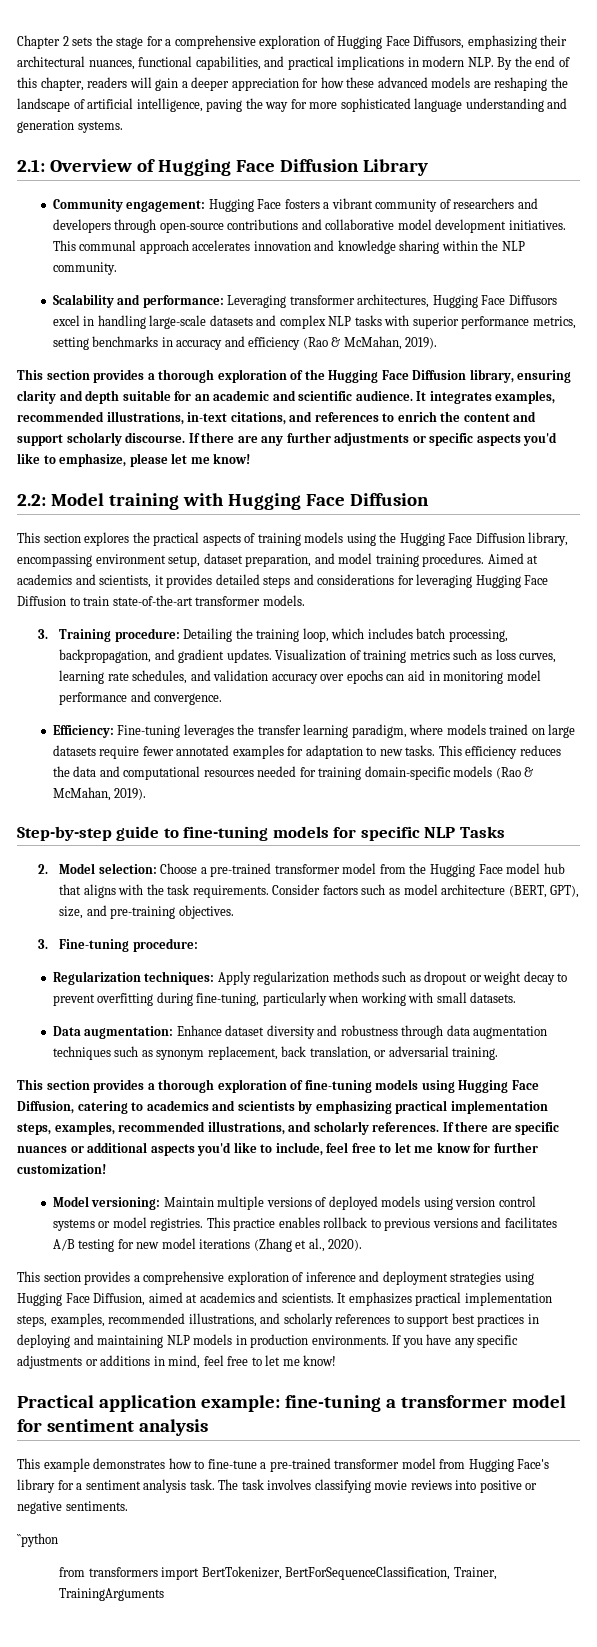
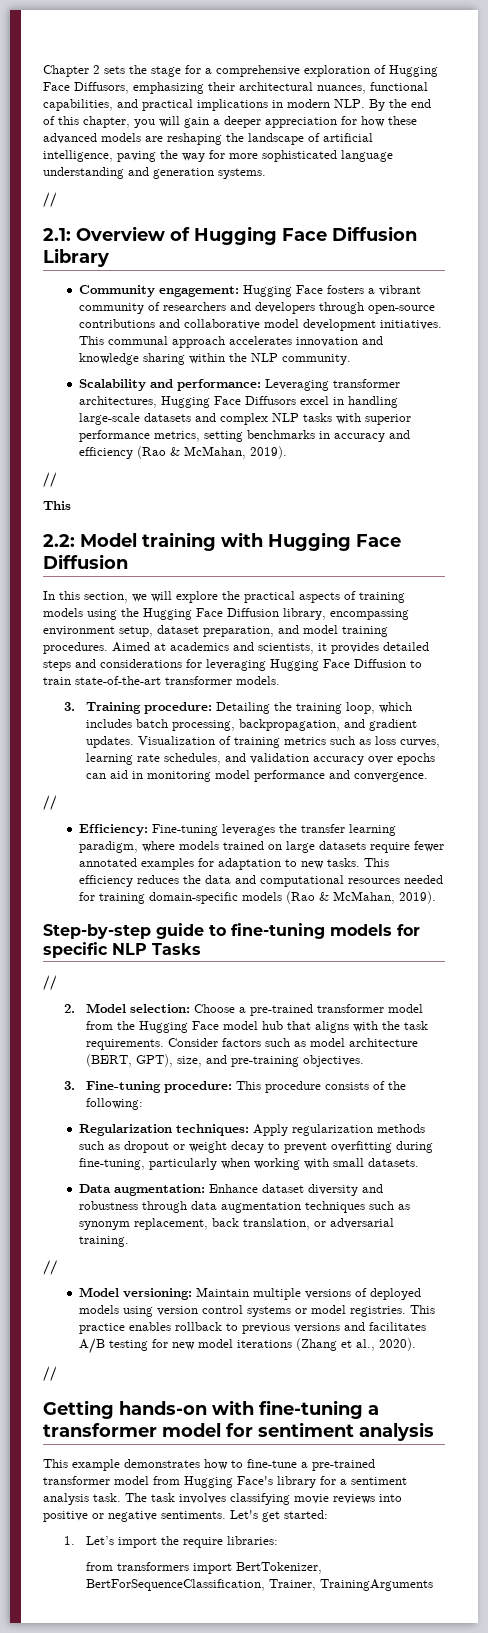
- Chapter 2 sets the stage for a comprehensive exploration of Hugging Face Diffusors, emphasizing their architectural nuances, functional capabilities, and practical implications in modern NLP. By the end of this chapter, readers will gain a deeper appreciation for how these advanced models are reshaping the landscape of artificial intelligence, paving the way for more sophisticated language understanding and generation systems.
+ Chapter 2 sets the stage for a comprehensive exploration of Hugging Face Diffusors, emphasizing their architectural nuances, functional capabilities, and practical implications in modern NLP. By the end of this chapter, you will gain a deeper appreciation for how these advanced models are reshaping the landscape of artificial intelligence, paving the way for more sophisticated language understanding and generation systems.
+ //
  Scalability and performance: Leveraging transformer architectures, Hugging Face Diffusors excel in handling large-scale datasets and complex NLP tasks with superior performance metrics, setting benchmarks in accuracy and efficiency (Rao & McMahan, 2019).
- This section provides a thorough exploration of the Hugging Face Diffusion library, ensuring clarity and depth suitable for an academic and scientific audience. It integrates examples, recommended illustrations, in-text citations, and references to enrich the content and support scholarly discourse. If there are any further adjustments or specific aspects you'd like to emphasize, please let me know!
+ //
+ This
- This section explores the practical aspects of training models using the Hugging Face Diffusion library, encompassing environment setup, dataset preparation, and model training procedures.
+ In this section, we will explore the practical aspects of training models using the Hugging Face Diffusion library, encompassing environment setup, dataset preparation, and model training procedures.
  Visualization of training metrics such as loss curves, learning rate schedules, and validation accuracy over epochs can aid in monitoring model performance and convergence.
+ //
  Step-by-step guide to fine-tuning models for specific NLP Tasks
+ //
- 3. Fine-tuning procedure:
+ 3. Fine-tuning procedure: This procedure consists of the following:
  Data augmentation: Enhance dataset diversity and robustness through data augmentation techniques such as synonym replacement, back translation, or adversarial training.
- This section provides a thorough exploration of fine-tuning models using Hugging Face Diffusion, catering to academics and scientists by emphasizing practical implementation steps, examples, recommended illustrations, and scholarly references. If there are specific nuances or additional aspects you'd like to include, feel free to let me know for further customization!
+ //
  This practice enables rollback to previous versions and facilitates A/B testing for new model iterations (Zhang et al., 2020).
- This section provides a comprehensive exploration of inference and deployment strategies using Hugging Face Diffusion, aimed at academics and scientists. It emphasizes practical implementation steps, examples, recommended illustrations, and scholarly references to support best practices in deploying and maintaining NLP models in production environments. If you have any specific adjustments or additions in mind, feel free to let me know!
- Practical application example: fine-tuning a transformer model for sentiment analysis
+ //
+ Getting hands-on with fine-tuning a transformer model for sentiment analysis
- The task involves classifying movie reviews into positive or negative sentiments.
- ``python
+ The task involves classifying movie reviews into positive or negative sentiments. Let's get started:
+ 1. Let’s import the require libraries:

